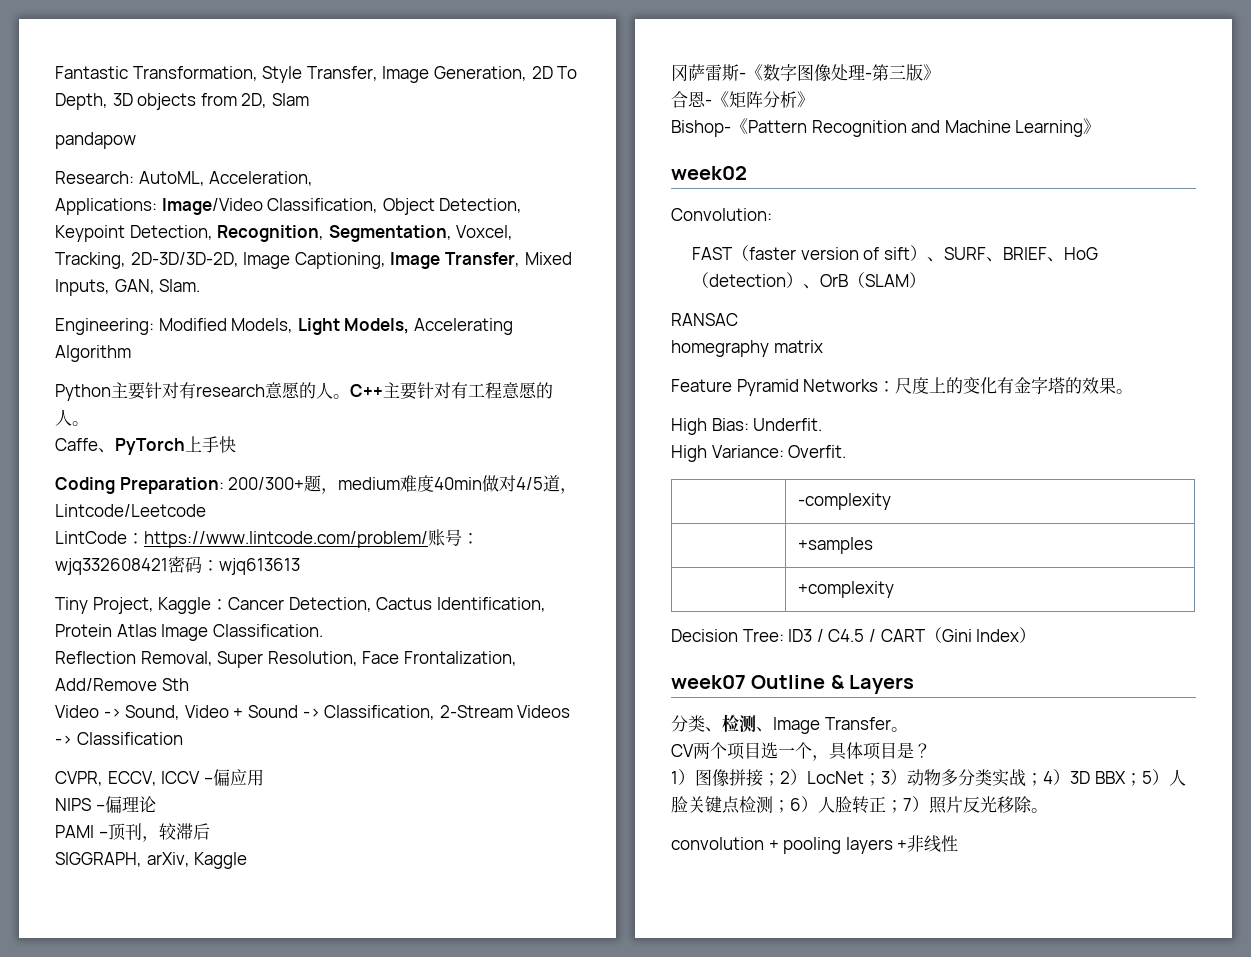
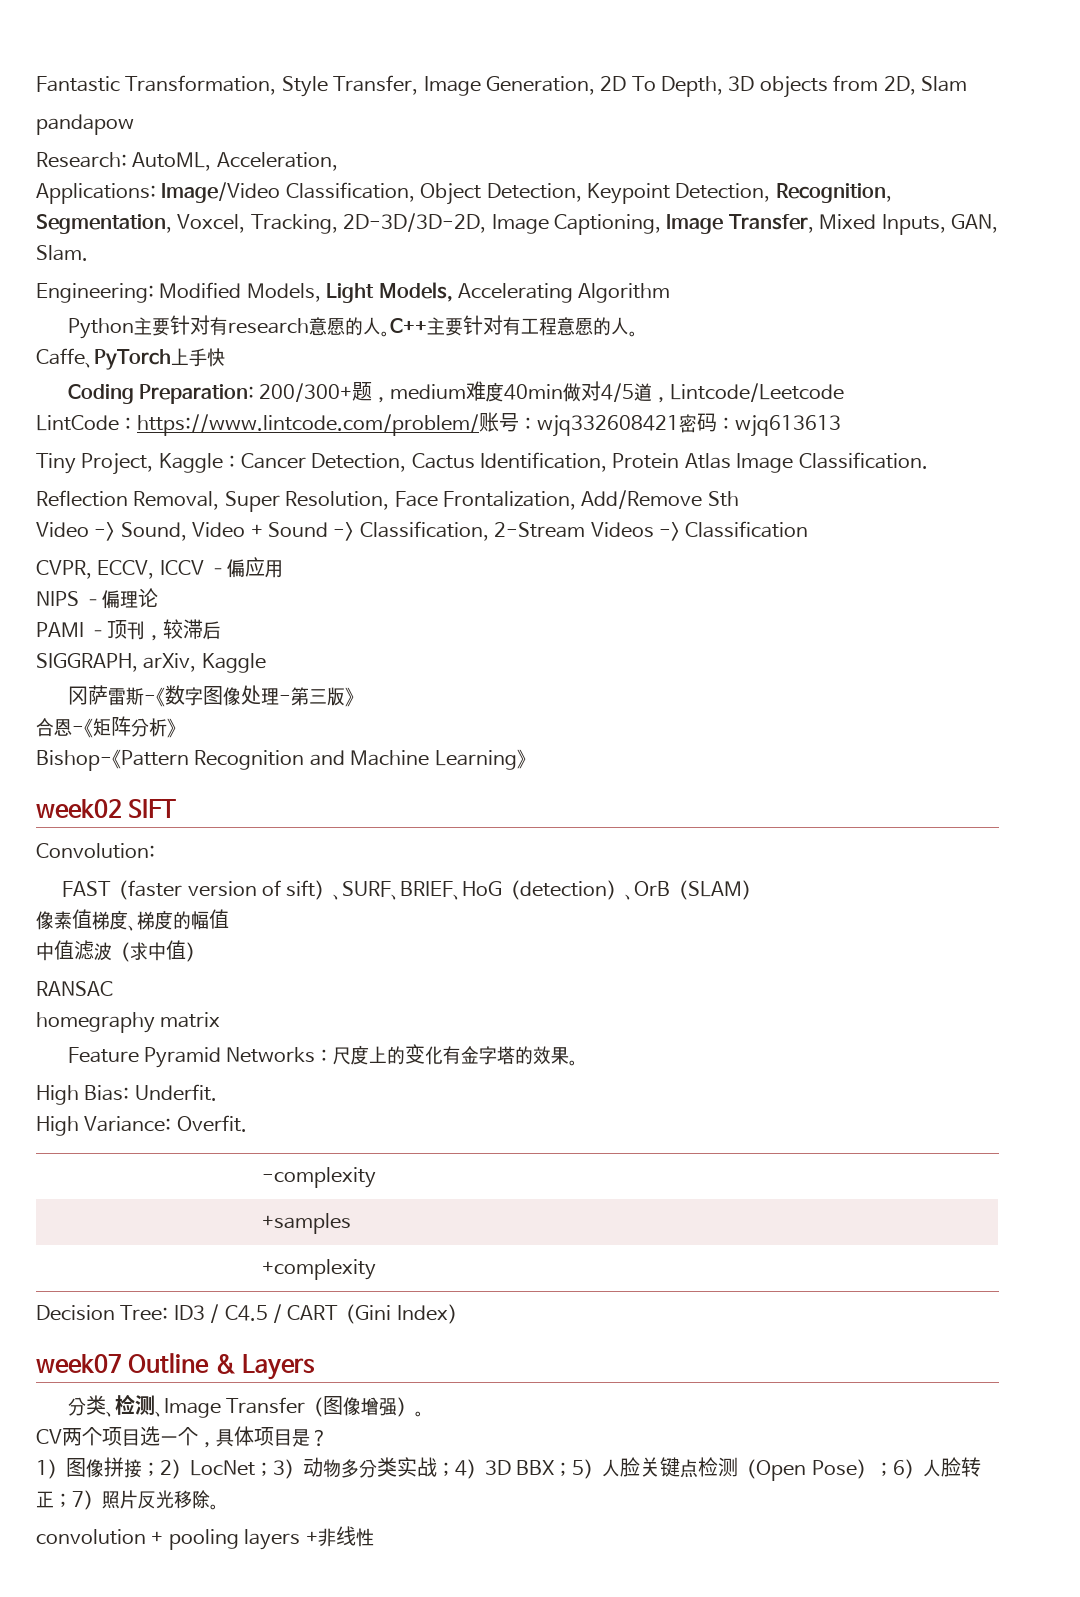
- week02
+ week02 SIFT
+ 像素值梯度、梯度的幅值
+ 中值滤波（求中值）
- 分类、检测、Image Transfer。
+ 分类、检测、Image Transfer（图像增强）。
- 1）图像拼接；2）LocNet；3）动物多分类实战；4）3D BBX；5）人脸关键点检测；6）人脸转正；7）照片反光移除。
+ 1）图像拼接；2）LocNet；3）动物多分类实战；4）3D BBX；5）人脸关键点检测（Open Pose）；6）人脸转正；7）照片反光移除。

